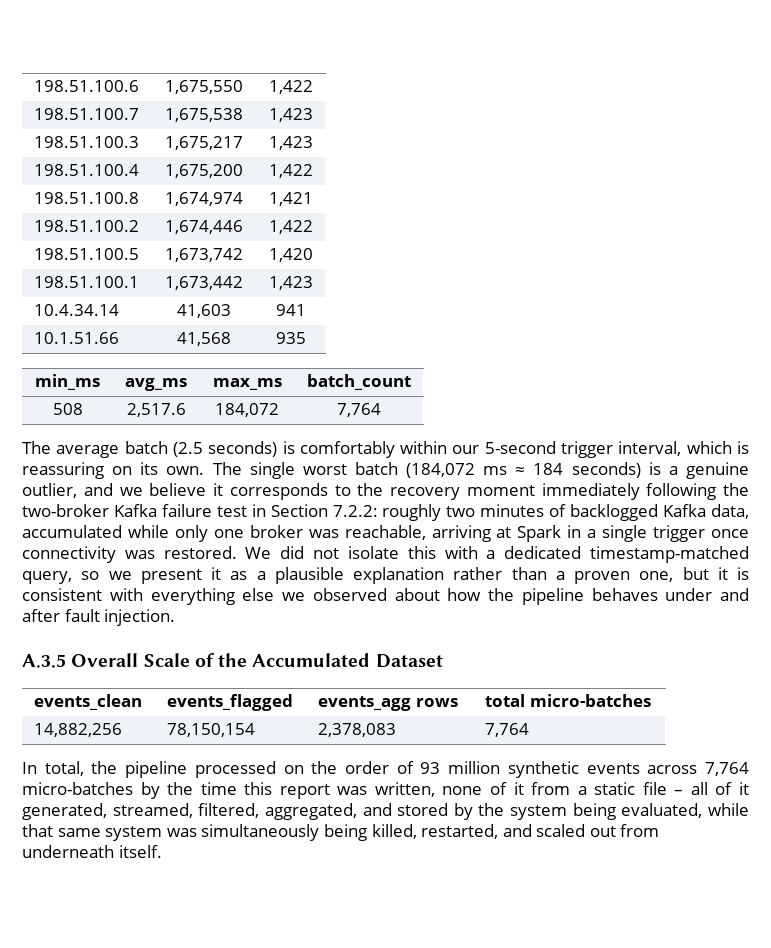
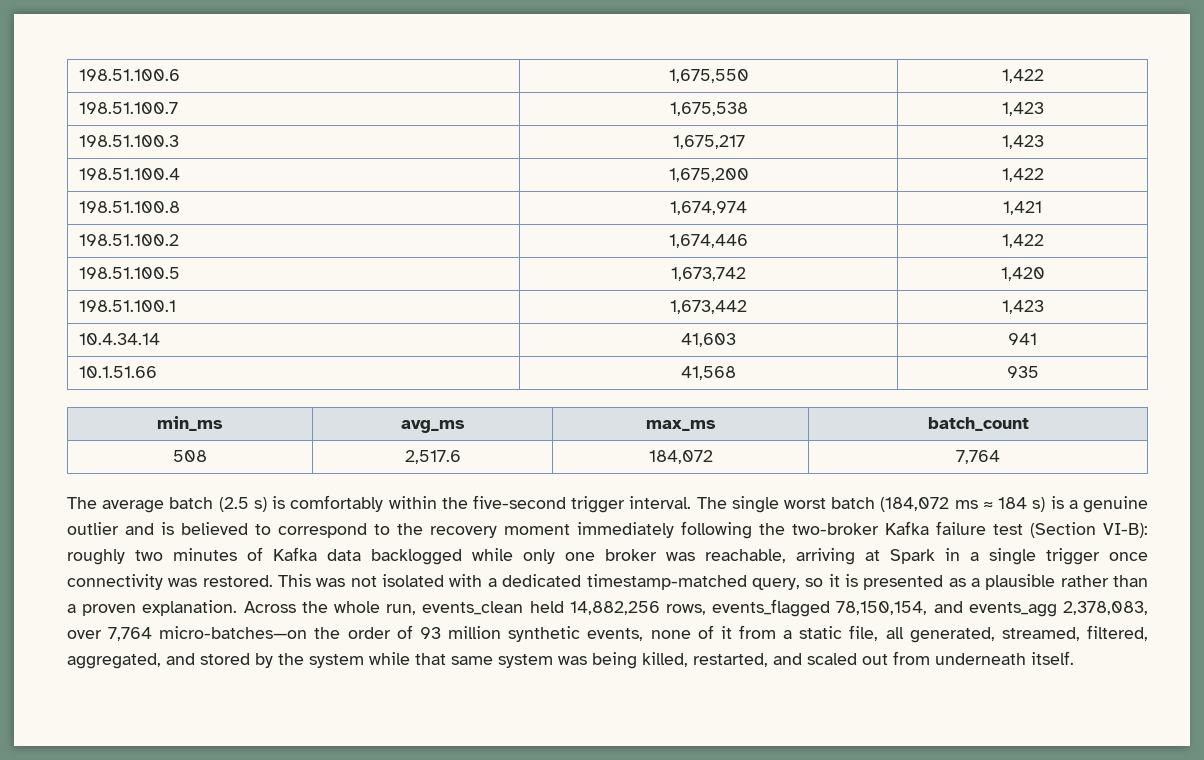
- The average batch (2.5 seconds) is comfortably within our 5-second trigger interval, which is reassuring on its own.
+ The average batch (2.5 s) is comfortably within the five-second trigger interval.
- The single worst batch (184,072 ms ≈ 184 seconds) is a genuine outlier, and we believe it corresponds to the recovery moment immediately following the two-broker Kafka failure test in Section 7.2.2: roughly two minutes of backlogged Kafka data, accumulated while only one broker was reachable, arriving at Spark in a single trigger once connectivity was restored.
+ The single worst batch (184,072 ms ≈ 184 s) is a genuine outlier and is believed to correspond to the recovery moment immediately following the two-broker Kafka failure test (Section VI-B): roughly two minutes of Kafka data backlogged while only one broker was reachable, arriving at Spark in a single trigger once connectivity was restored.
- We did not isolate this with a dedicated timestamp-matched query, so we present it as a plausible explanation rather than a proven one, but it is consistent with everything else we observed about how the pipeline behaves under and after fault injection.
- A.3.5 Overall Scale of the Accumulated Dataset
- events_clean | events_flagged | events_agg rows | total micro-batches
- 14,882,256 | 78,150,154 | 2,378,083 | 7,764
- In total, the pipeline processed on the order of 93 million synthetic events across 7,764 micro-batches by the time this report was written, none of it from a static file – all of it generated, streamed, filtered, aggregated, and stored by the system being evaluated, while that same system was simultaneously being killed, restarted, and scaled out from underneath itself.
+ This was not isolated with a dedicated timestamp-matched query, so it is presented as a plausible rather than a proven explanation. Across the whole run, events_clean held 14,882,256 rows, events_flagged 78,150,154, and events_agg 2,378,083, over 7,764 micro-batches—on the order of 93 million synthetic events, none of it from a static file, all generated, streamed, filtered, aggregated, and stored by the system while that same system was being killed, restarted, and scaled out from underneath itself.

